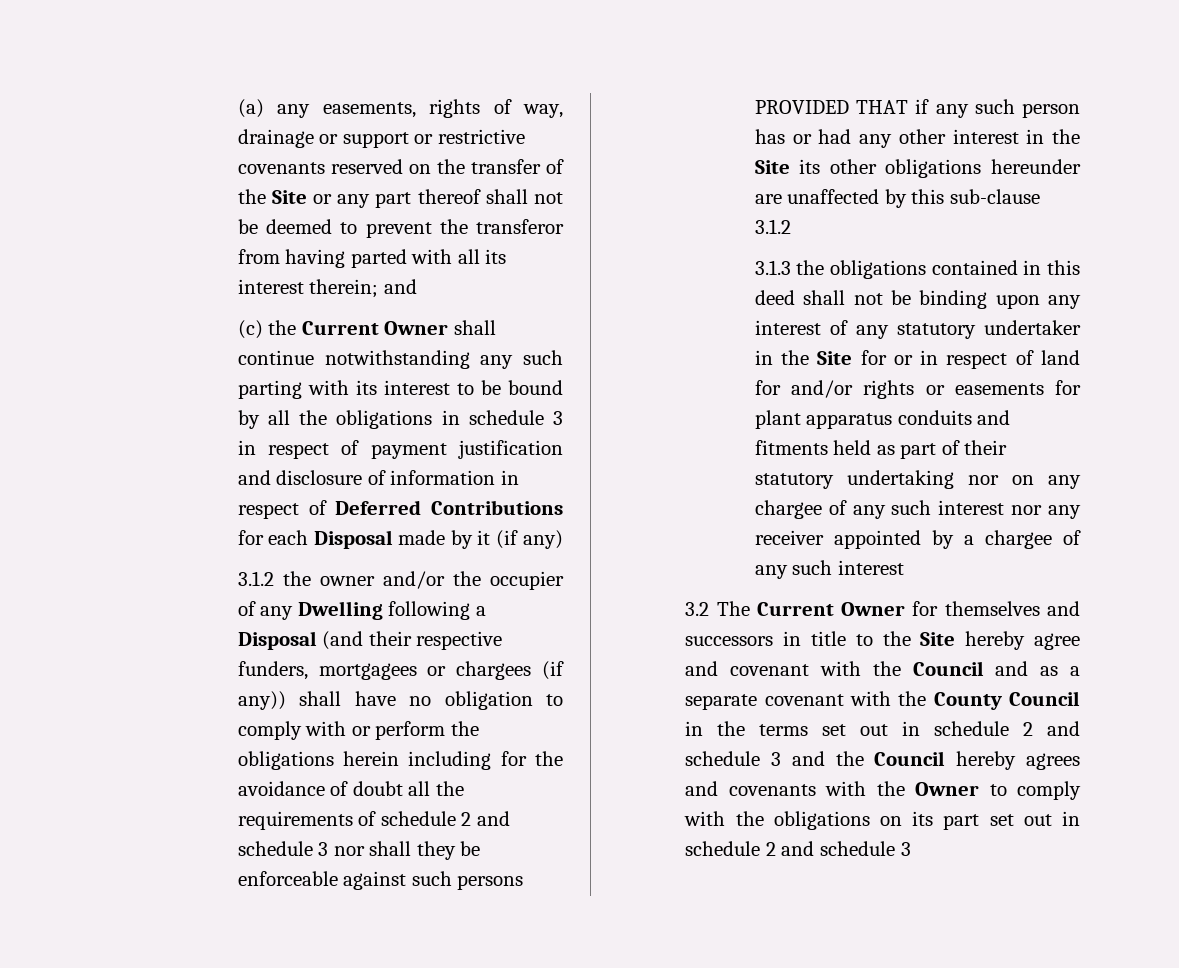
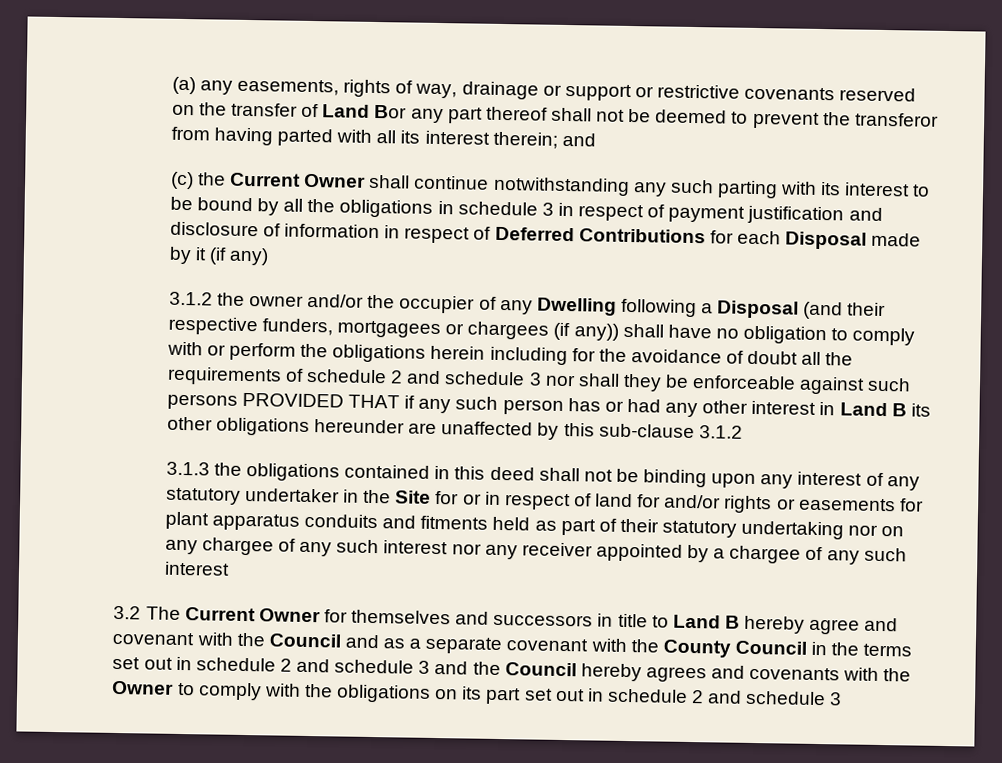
- (a) any easements, rights of way, drainage or support or restrictive covenants reserved on the transfer of the Site or any part thereof shall not be deemed to prevent the transferor from having parted with all its interest therein; and
+ (a) any easements, rights of way, drainage or support or restrictive covenants reserved on the transfer of Land Bor any part thereof shall not be deemed to prevent the transferor from having parted with all its interest therein; and
- 3.1.2 the owner and/or the occupier of any Dwelling following a Disposal (and their respective funders, mortgagees or chargees (if any)) shall have no obligation to comply with or perform the obligations herein including for the avoidance of doubt all the requirements of schedule 2 and schedule 3 nor shall they be enforceable against such persons PROVIDED THAT if any such person has or had any other interest in the Site its other obligations hereunder are unaffected by this sub-clause 3.1.2
+ 3.1.2 the owner and/or the occupier of any Dwelling following a Disposal (and their respective funders, mortgagees or chargees (if any)) shall have no obligation to comply with or perform the obligations herein including for the avoidance of doubt all the requirements of schedule 2 and schedule 3 nor shall they be enforceable against such persons PROVIDED THAT if any such person has or had any other interest in Land B its other obligations hereunder are unaffected by this sub-clause 3.1.2
- 3.2 The Current Owner for themselves and successors in title to the Site hereby agree and covenant with the Council and as a separate covenant with the County Council in the terms set out in schedule 2 and schedule 3 and the Council hereby agrees and covenants with the Owner to comply with the obligations on its part set out in schedule 2 and schedule 3
+ 3.2 The Current Owner for themselves and successors in title to Land B hereby agree and covenant with the Council and as a separate covenant with the County Council in the terms set out in schedule 2 and schedule 3 and the Council hereby agrees and covenants with the Owner to comply with the obligations on its part set out in schedule 2 and schedule 3

